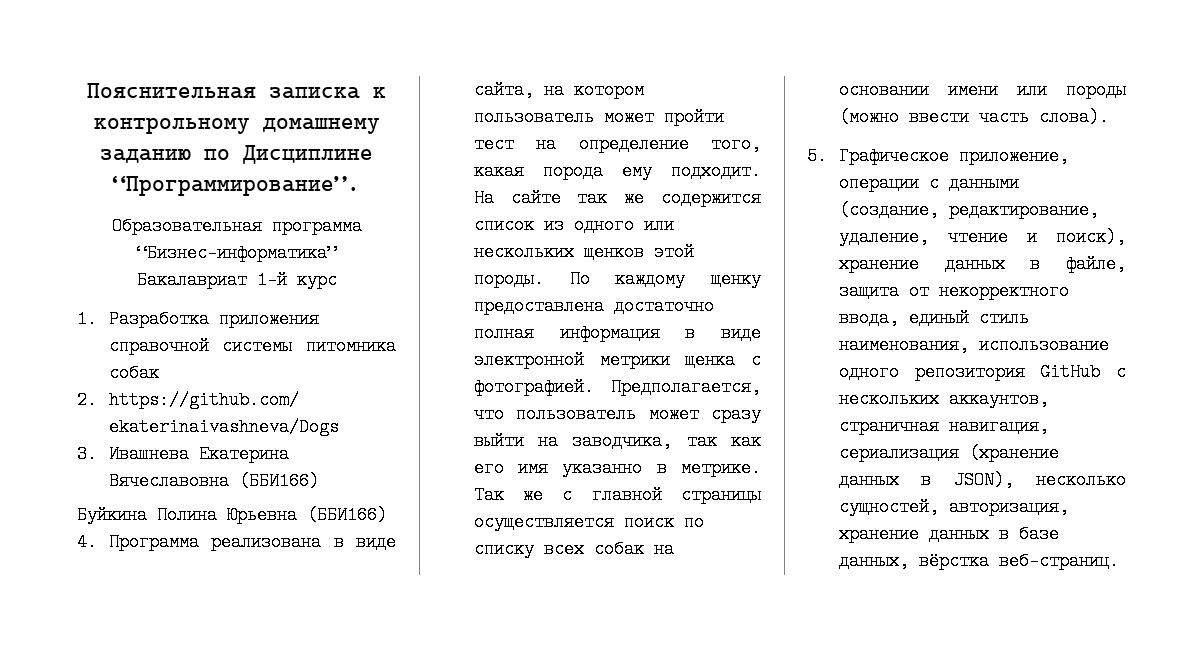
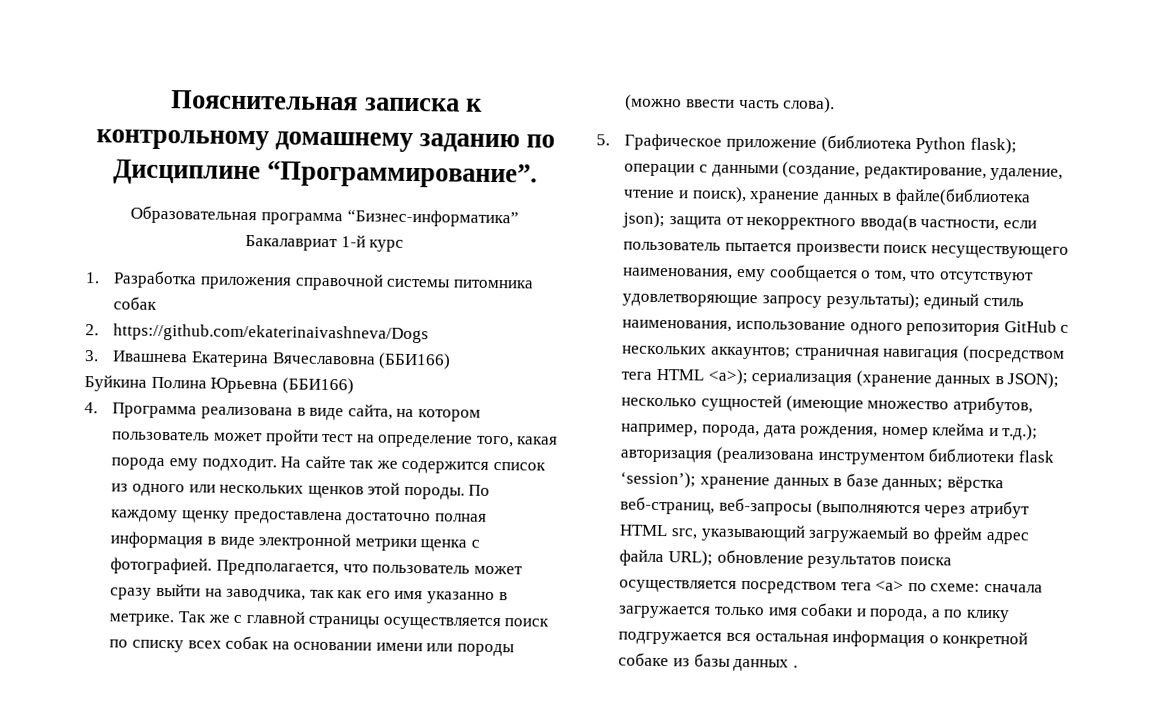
- 5. Графическое приложение, операции с данными (создание, редактирование, удаление, чтение и поиск), хранение данных в файле, защита от некорректного ввода, единый стиль наименования, использование одного репозитория GitHub с нескольких аккаунтов, страничная навигация, сериализация (хранение данных в JSON), несколько сущностей, авторизация, хранение данных в базе данных, вёрстка веб-страниц.
+ 5. Графическое приложение (библиотека Python flask); операции с данными (создание, редактирование, удаление, чтение и поиск), хранение данных в файле(библиотека json); защита от некорректного ввода(в частности, если пользователь пытается произвести поиск несуществующего наименования, ему сообщается о том, что отсутствуют удовлетворяющие запросу результаты); единый стиль наименования, использование одного репозитория GitHub с нескольких аккаунтов; страничная навигация (посредством тега HTML <a>); сериализация (хранение данных в JSON); несколько сущностей (имеющие множество атрибутов, например, порода, дата рождения, номер клейма и т.д.); авторизация (реализована инструментом библиотеки flask ‘session’); хранение данных в базе данных; вёрстка веб-страниц, веб-запросы (выполняются через атрибут HTML src, указывающий загружаемый во фрейм адрес файла URL); обновление результатов поиска осуществляется посредством тега <a> по схеме: сначала загружается только имя собаки и порода, а по клику подгружается вся остальная информация о конкретной собаке из базы данных .

